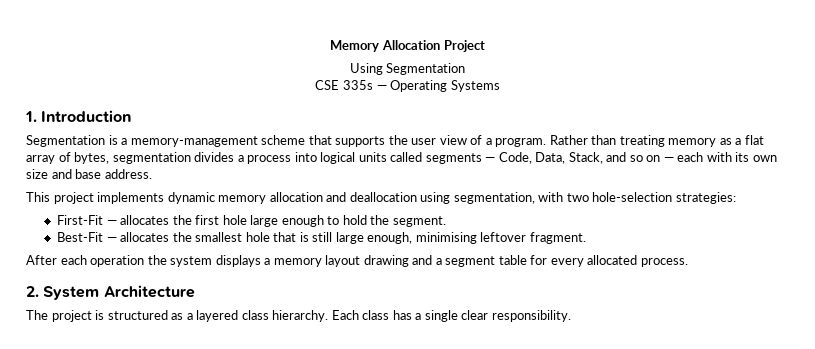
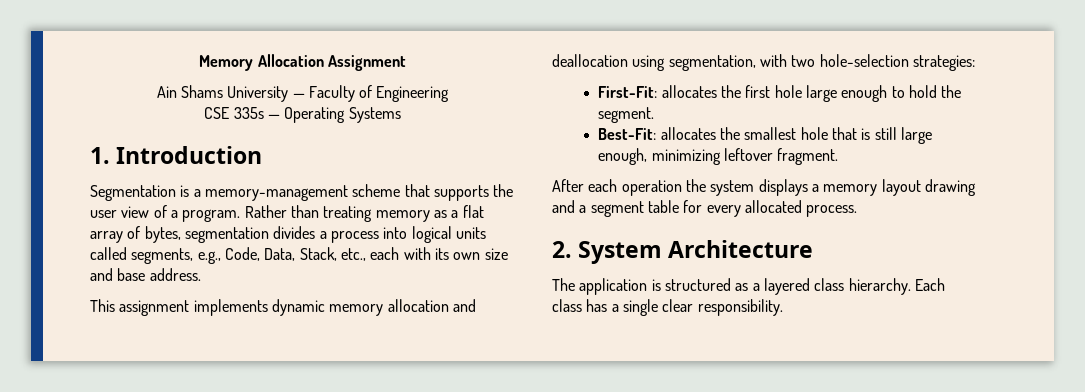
- Memory Allocation Project
- Using Segmentation
+ Memory Allocation Assignment
+ Ain Shams University — Faculty of Engineering
- Rather than treating memory as a flat array of bytes, segmentation divides a process into logical units called segments — Code, Data, Stack, and so on — each with its own size and base address.
+ Rather than treating memory as a flat array of bytes, segmentation divides a process into logical units called segments, e.g., Code, Data, Stack, etc., each with its own size and base address.
- This project implements dynamic memory allocation and deallocation using segmentation, with two hole-selection strategies:
+ This assignment implements dynamic memory allocation and deallocation using segmentation, with two hole-selection strategies:
- First-Fit — allocates the first hole large enough to hold the segment.
+ First-Fit: allocates the first hole large enough to hold the segment.
- Best-Fit — allocates the smallest hole that is still large enough, minimising leftover fragment.
+ Best-Fit: allocates the smallest hole that is still large enough, minimizing leftover fragment.
- The project is structured as a layered class hierarchy.
+ The application is structured as a layered class hierarchy.

